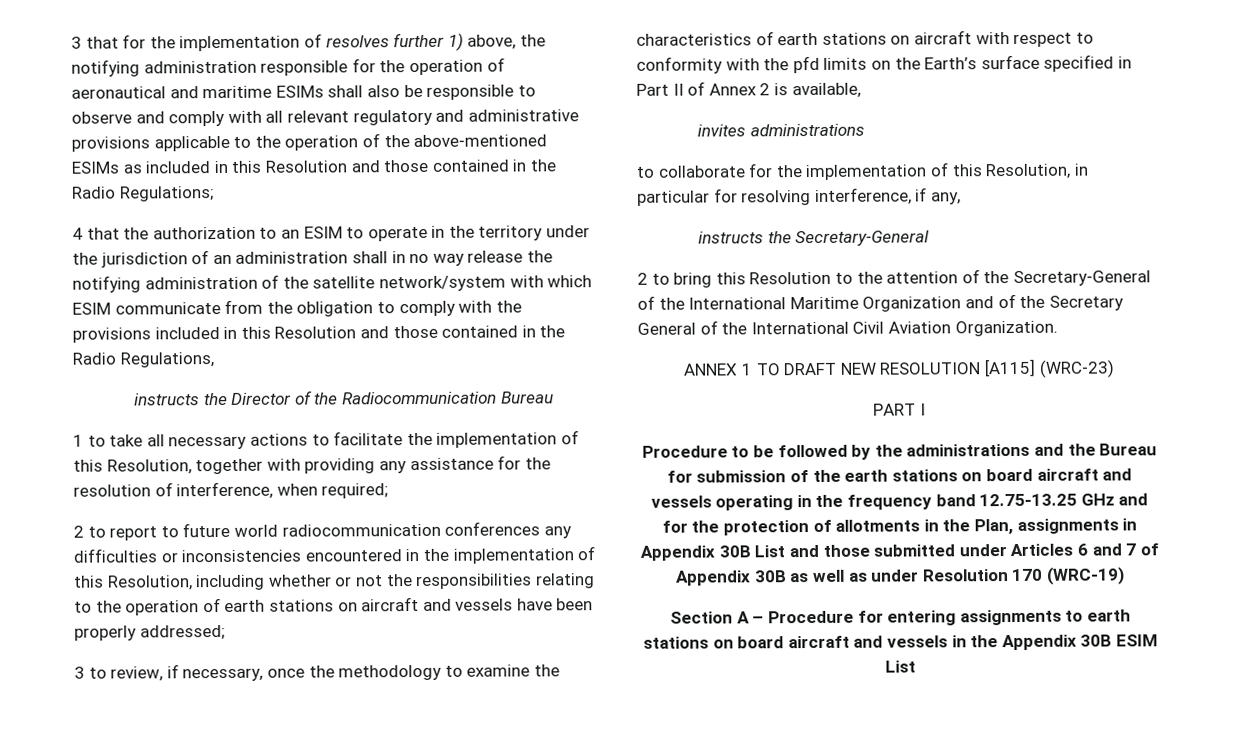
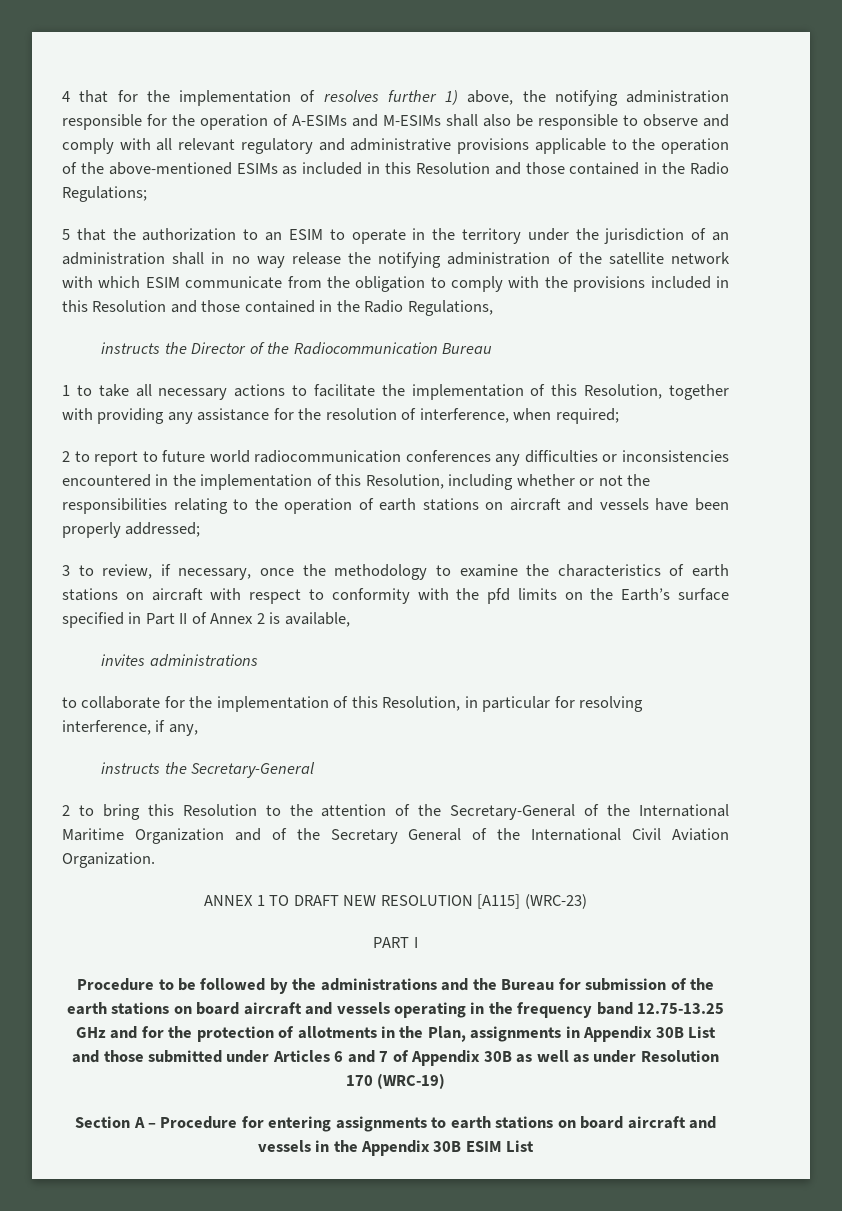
- 3 that for the implementation of resolves further 1) above, the notifying administration responsible for the operation of aeronautical and maritime ESIMs shall also be responsible to observe and comply with all relevant regulatory and administrative provisions applicable to the operation of the above-mentioned ESIMs as included in this Resolution and those contained in the Radio Regulations;
+ 4 that for the implementation of resolves further 1) above, the notifying administration responsible for the operation of A-ESIMs and M-ESIMs shall also be responsible to observe and comply with all relevant regulatory and administrative provisions applicable to the operation of the above-mentioned ESIMs as included in this Resolution and those contained in the Radio Regulations;
- 4 that the authorization to an ESIM to operate in the territory under the jurisdiction of an administration shall in no way release the notifying administration of the satellite network/system with which ESIM communicate from the obligation to comply with the provisions included in this Resolution and those contained in the Radio Regulations,
+ 5 that the authorization to an ESIM to operate in the territory under the jurisdiction of an administration shall in no way release the notifying administration of the satellite network with which ESIM communicate from the obligation to comply with the provisions included in this Resolution and those contained in the Radio Regulations,

